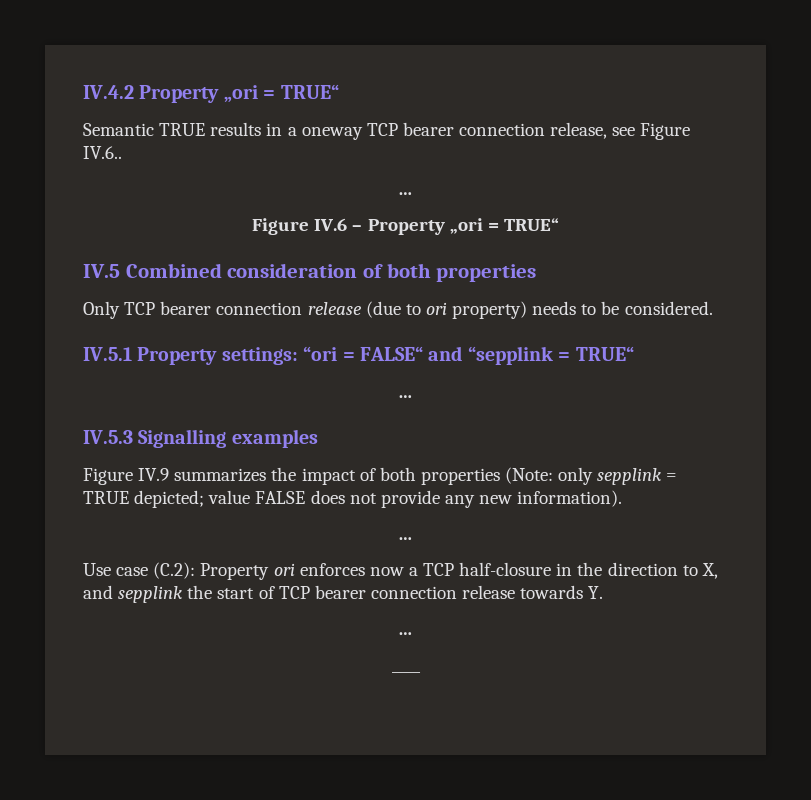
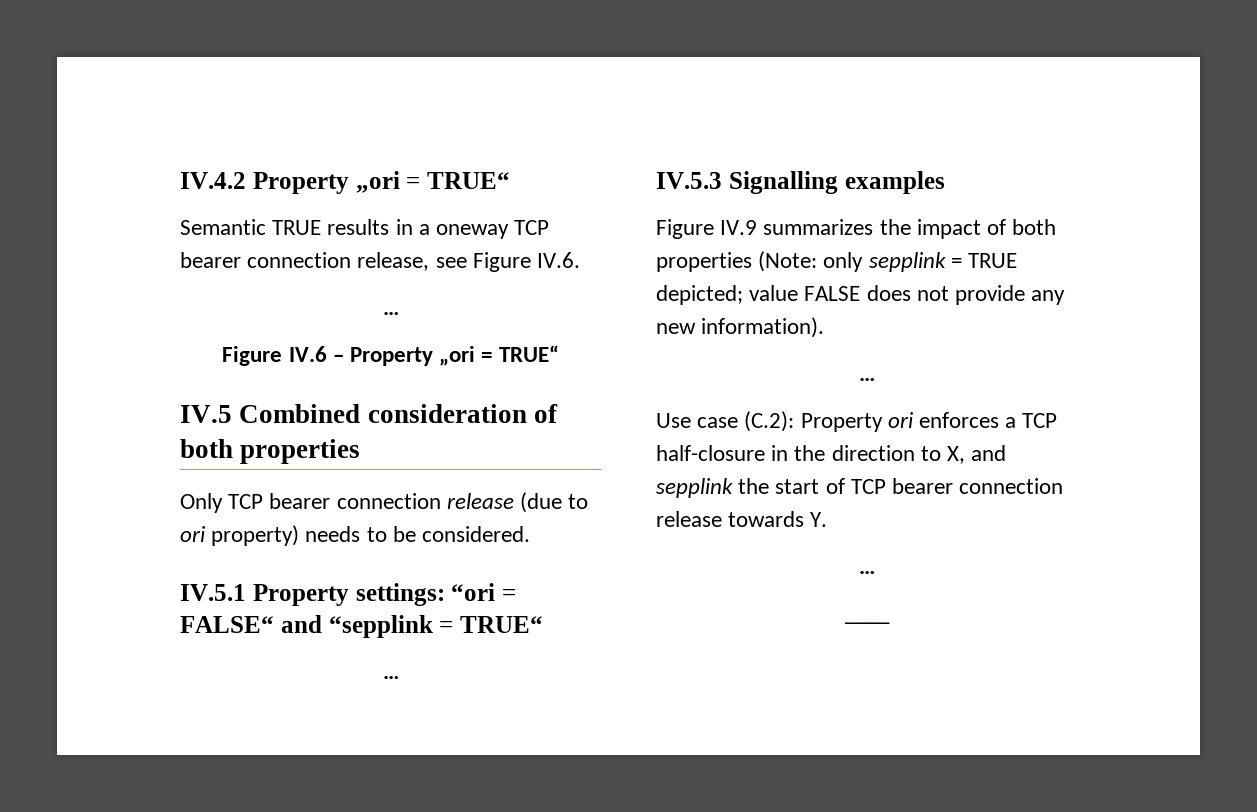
- Semantic TRUE results in a oneway TCP bearer connection release, see Figure IV.6..
+ Semantic TRUE results in a oneway TCP bearer connection release, see Figure IV.6.
- Use case (C.2): Property ori enforces now a TCP half-closure in the direction to X, and sepplink the start of TCP bearer connection release towards Y.
+ Use case (C.2): Property ori enforces a TCP half-closure in the direction to X, and sepplink the start of TCP bearer connection release towards Y.

